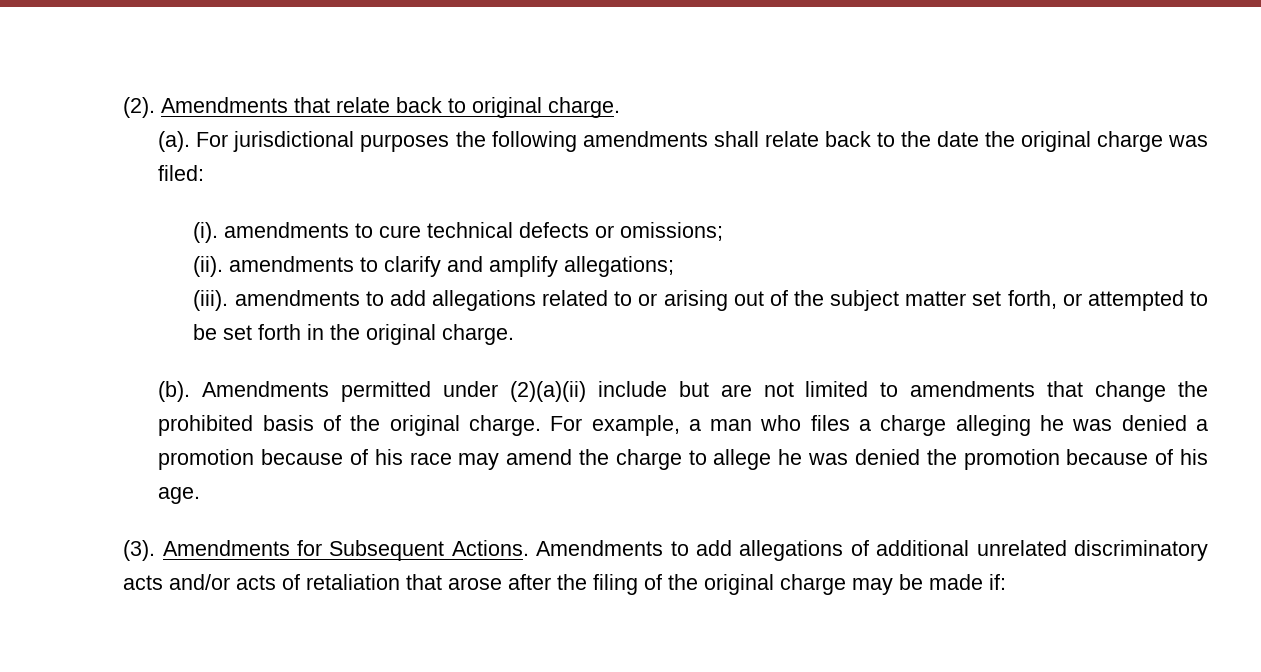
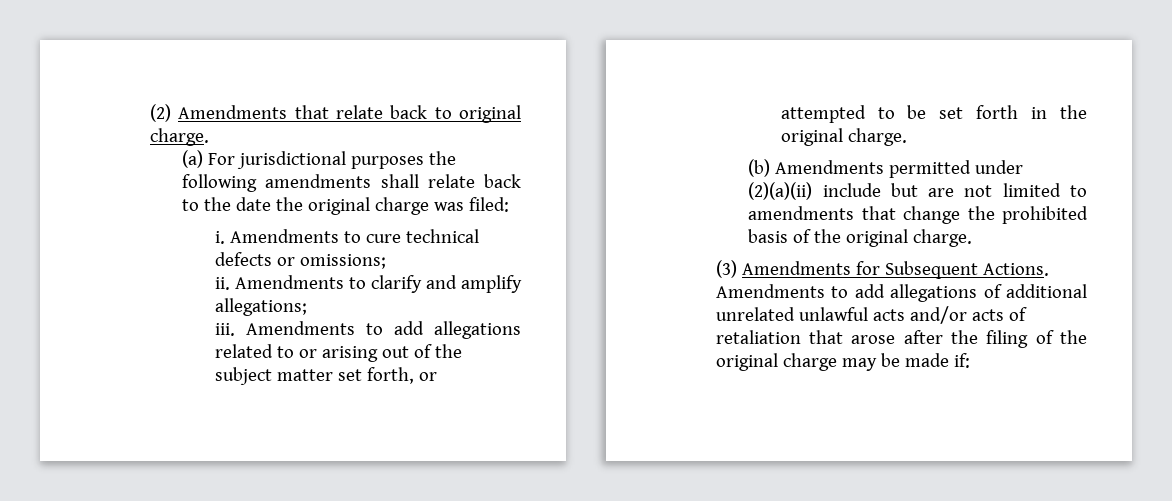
- (2). Amendments that relate back to original charge.
+ (2) Amendments that relate back to original charge.
- (a). For jurisdictional purposes the following amendments shall relate back to the date the original charge was filed:
+ (a) For jurisdictional purposes the following amendments shall relate back to the date the original charge was filed:
- (i). amendments to cure technical defects or omissions;
+ i. Amendments to cure technical defects or omissions;
- (ii). amendments to clarify and amplify allegations;
+ ii. Amendments to clarify and amplify allegations;
- (iii). amendments to add allegations related to or arising out of the subject matter set forth, or attempted to be set forth in the original charge.
+ iii. Amendments to add allegations related to or arising out of the subject matter set forth, or attempted to be set forth in the original charge.
- (b). Amendments permitted under (2)(a)(ii) include but are not limited to amendments that change the prohibited basis of the original charge. For example, a man who files a charge alleging he was denied a promotion because of his race may amend the charge to allege he was denied the promotion because of his age.
- (3). Amendments for Subsequent Actions.
+ (b) Amendments permitted under (2)(a)(ii) include but are not limited to amendments that change the prohibited basis of the original charge.
+ (3) Amendments for Subsequent Actions.
- Amendments to add allegations of additional unrelated discriminatory acts and/or acts of retaliation that arose after the filing of the original charge may be made if:
+ Amendments to add allegations of additional unrelated unlawful acts and/or acts of retaliation that arose after the filing of the original charge may be made if:

